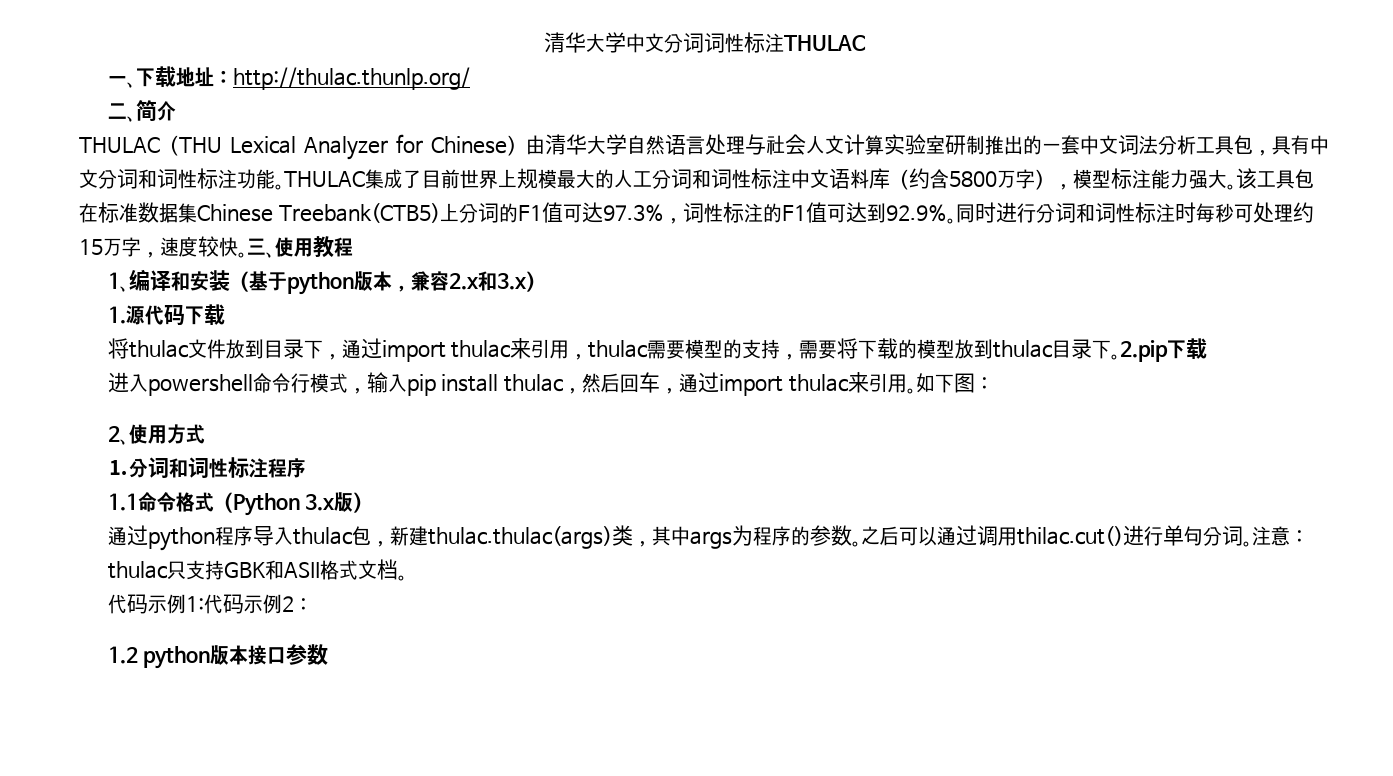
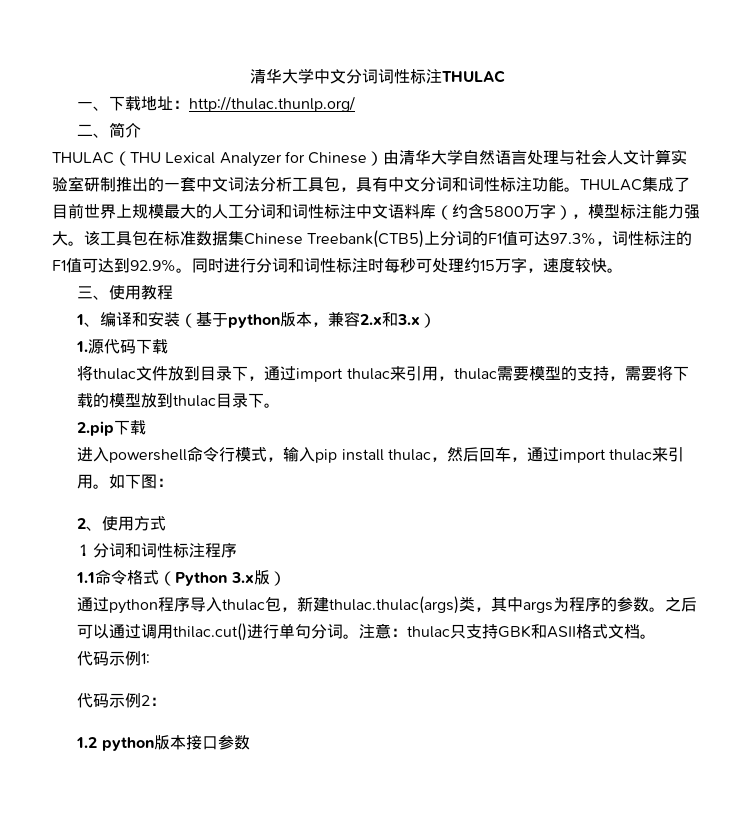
- 同时进行分词和词性标注时每秒可处理约15万字，速度较快。三、使用教程
+ 同时进行分词和词性标注时每秒可处理约15万字，速度较快。
+ 三、使用教程
- 将thulac文件放到目录下，通过import thulac来引用，thulac需要模型的支持，需要将下载的模型放到thulac目录下。2.pip下载
+ 将thulac文件放到目录下，通过import thulac来引用，thulac需要模型的支持，需要将下载的模型放到thulac目录下。
+ 2.pip下载
- 代码示例1:代码示例2：
+ 代码示例1:
+ 代码示例2：

